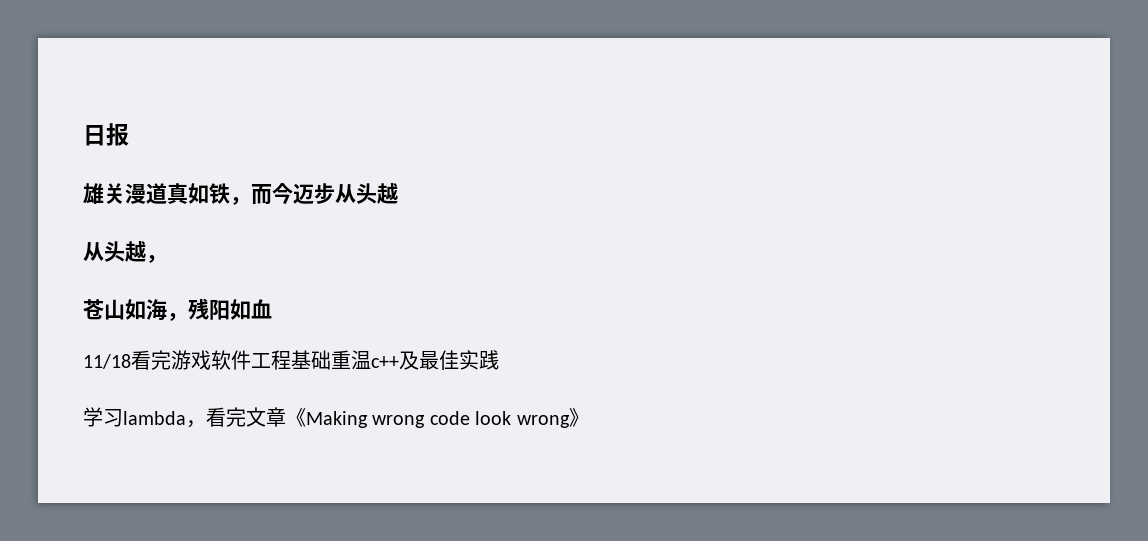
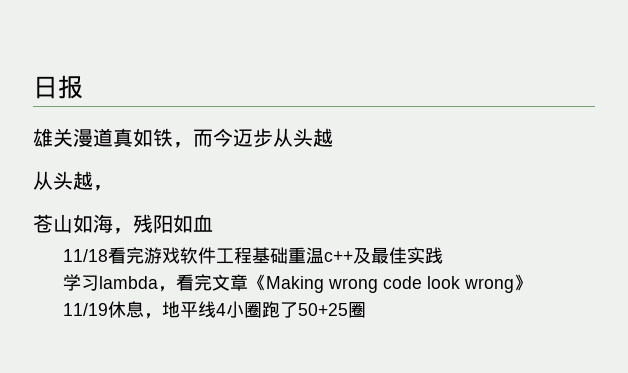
+ 11/19休息，地平线4小圈跑了50+25圈

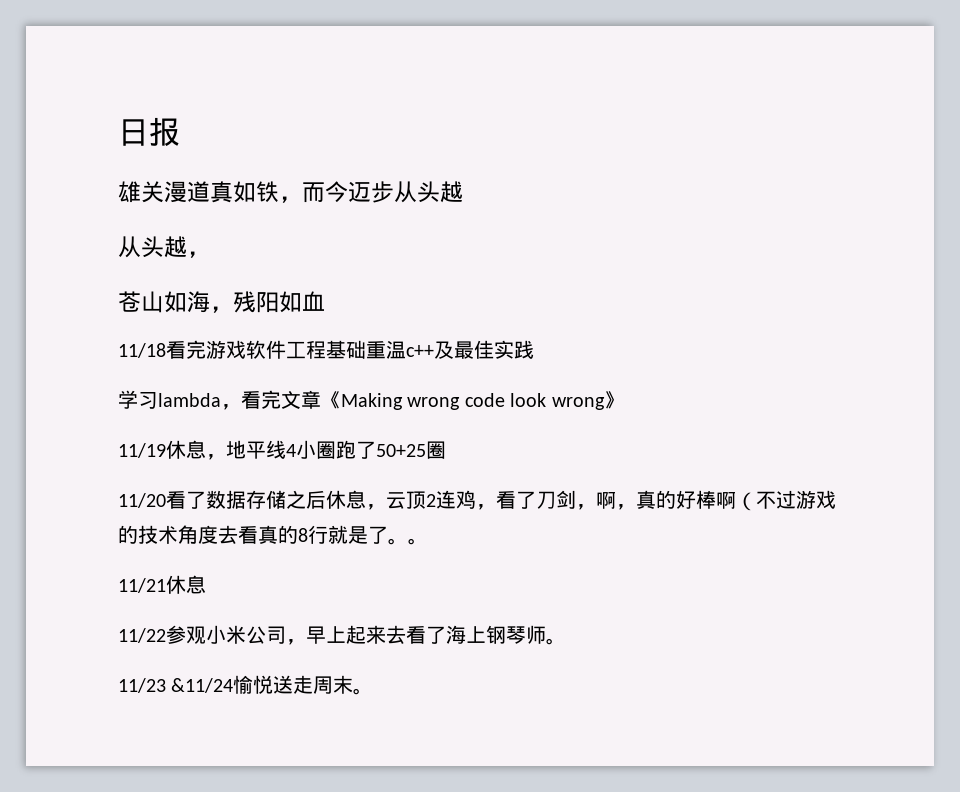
+ 11/20看了数据存储之后休息，云顶2连鸡，看了刀剑，啊，真的好棒啊（不过游戏的技术角度去看真的8行就是了。。
+ 11/21休息
+ 11/22参观小米公司，早上起来去看了海上钢琴师。
+ 11/23 &11/24愉悦送走周末。

